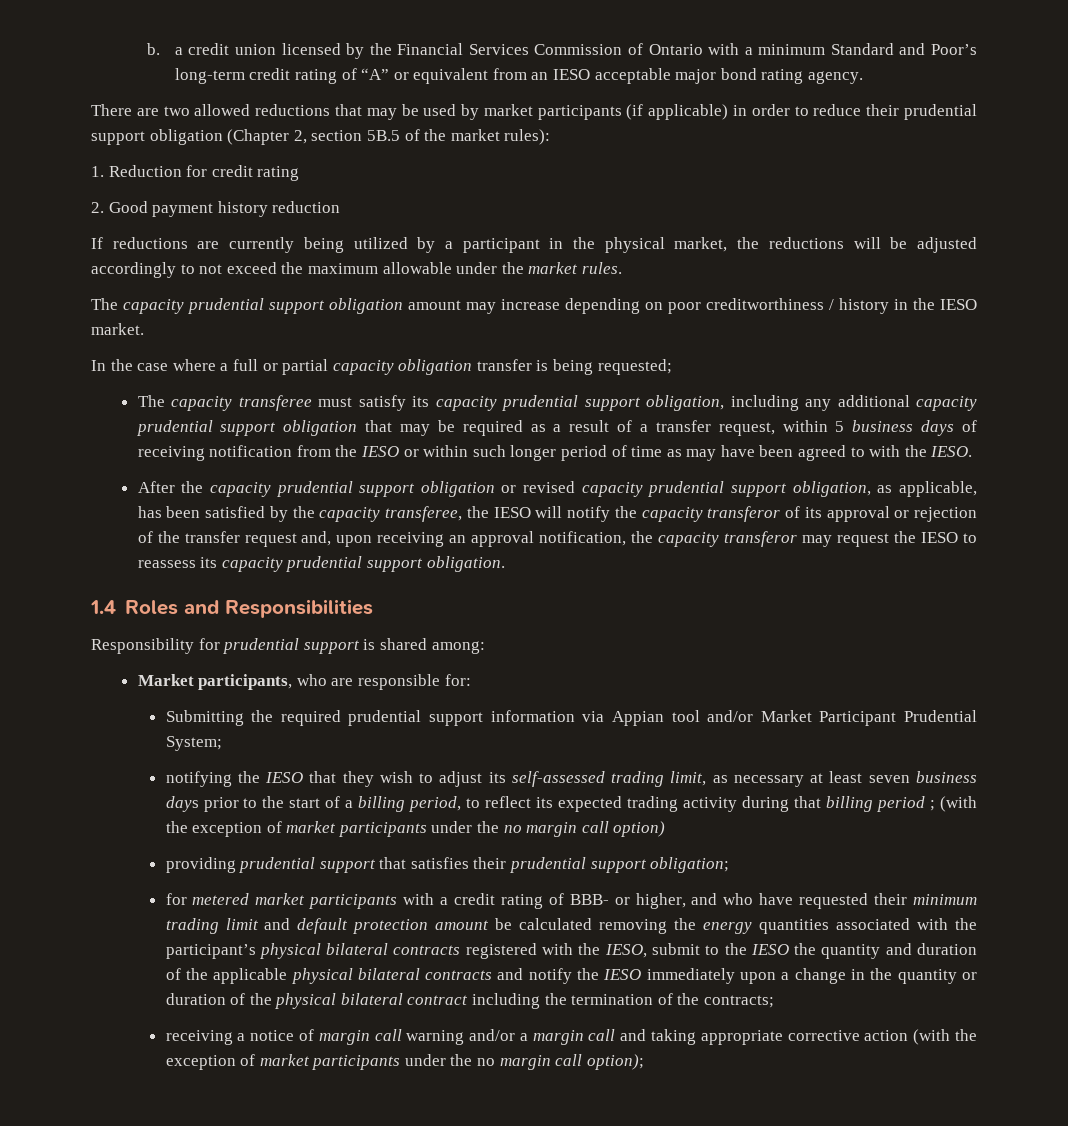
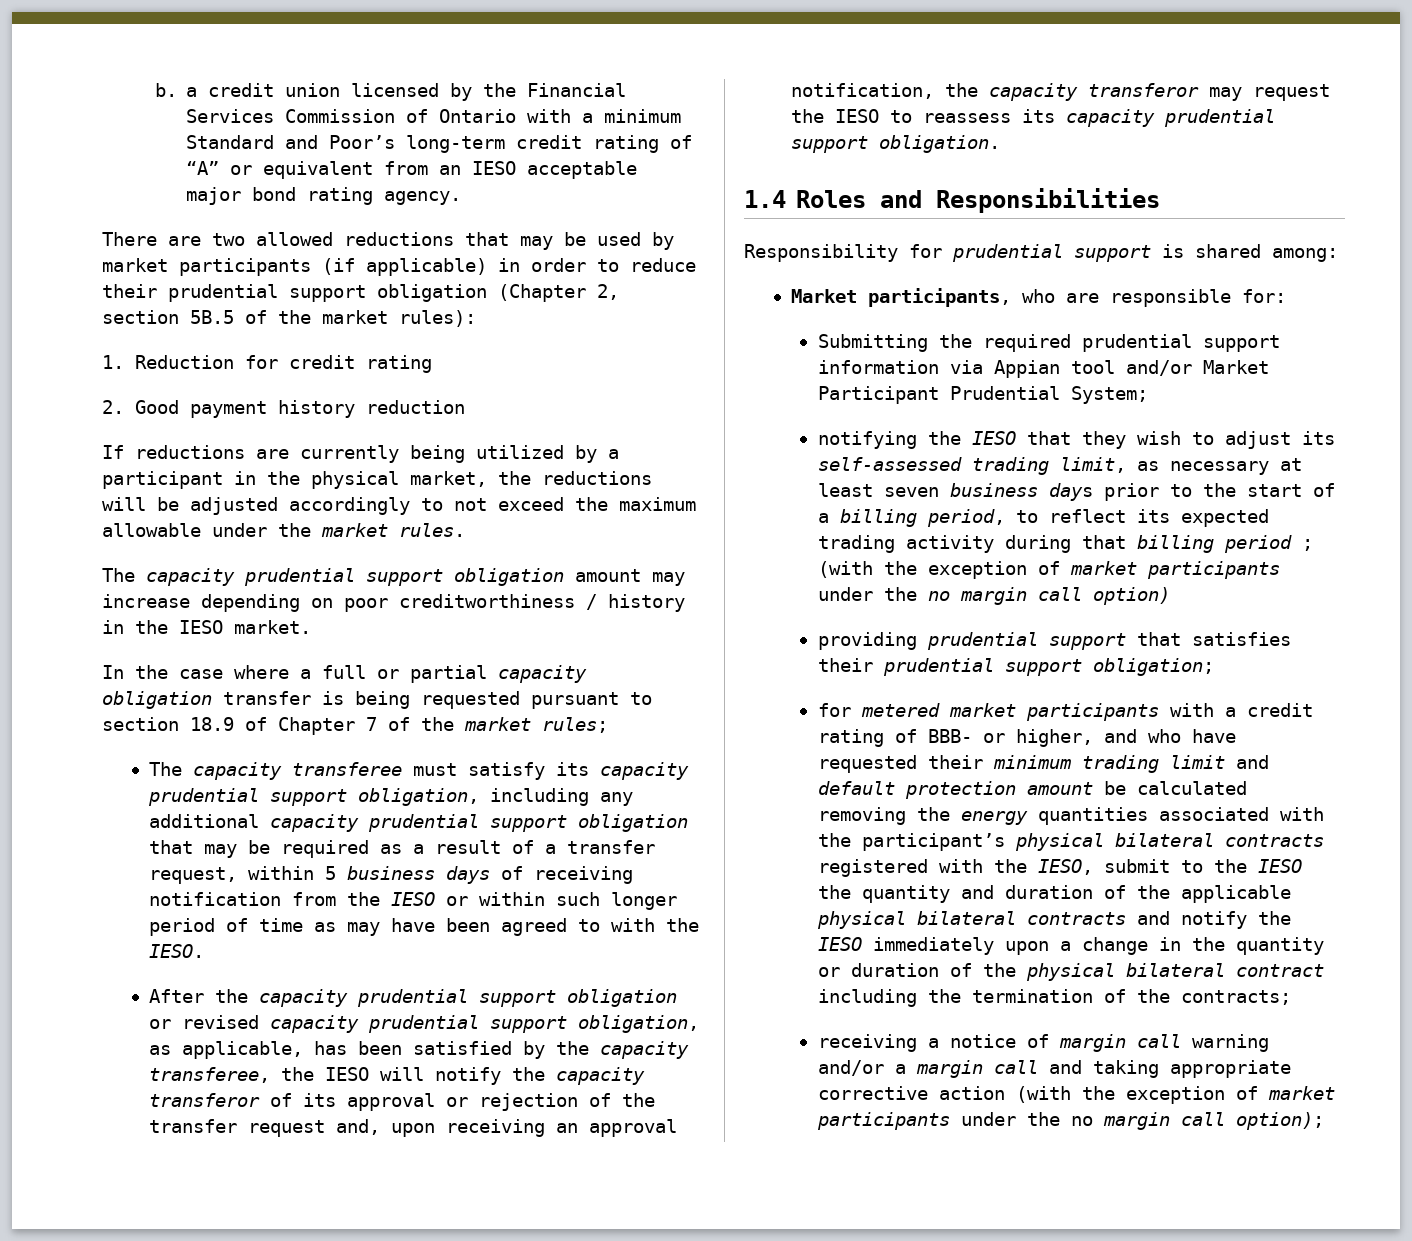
- In the case where a full or partial capacity obligation transfer is being requested;
+ In the case where a full or partial capacity obligation transfer is being requested pursuant to section 18.9 of Chapter 7 of the market rules;

